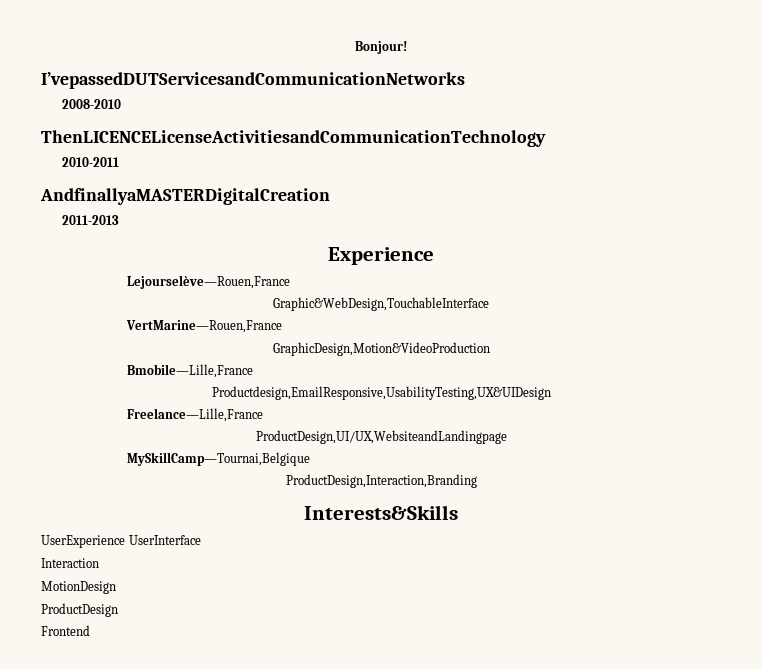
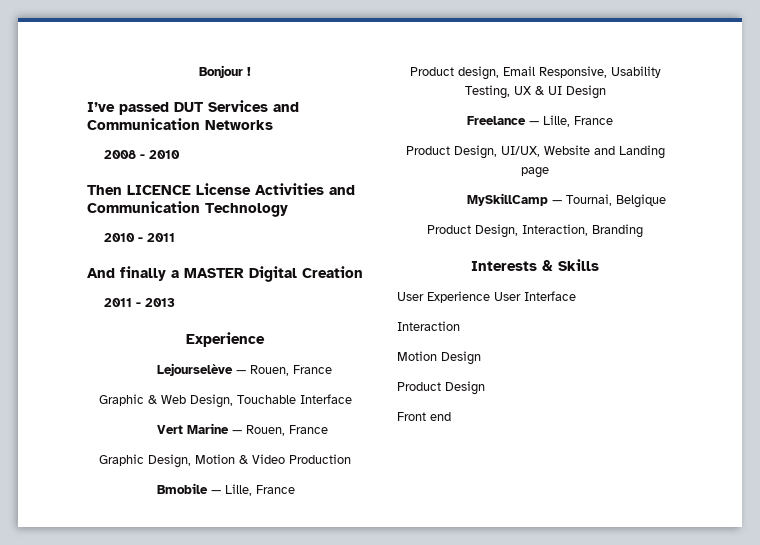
- Bonjour!
- I’vepassedDUTServicesandCommunicationNetworks
- 2008-2010
- ThenLICENCELicenseActivitiesandCommunicationTechnology
- 2010-2011
- AndfinallyaMASTERDigitalCreation
- 2011-2013
+ Bonjour !
+ I’ve passed DUT Services and Communication Networks
+ 2008 - 2010
+ Then LICENCE License Activities and Communication Technology
+ 2010 - 2011
+ And finally a MASTER Digital Creation
+ 2011 - 2013
  Experience
- Lejourselève—Rouen,France
- Graphic&WebDesign,TouchableInterface
- VertMarine—Rouen,France
- GraphicDesign,Motion&VideoProduction
- Bmobile—Lille,France
- Productdesign,EmailResponsive,UsabilityTesting,UX&UIDesign
- Freelance—Lille,France
- ProductDesign,UI/UX,WebsiteandLandingpage
- MySkillCamp—Tournai,Belgique
- ProductDesign,Interaction,Branding
- Interests&Skills
- UserExperience UserInterface
+ Lejourselève — Rouen, France
+ Graphic & Web Design, Touchable Interface
+ Vert Marine — Rouen, France
+ Graphic Design, Motion & Video Production
+ Bmobile — Lille, France
+ Product design, Email Responsive, Usability Testing, UX & UI Design
+ Freelance — Lille, France
+ Product Design, UI/UX, Website and Landing page
+ MySkillCamp — Tournai, Belgique
+ Product Design, Interaction, Branding
+ Interests & Skills
+ User Experience User Interface
  Interaction
- MotionDesign
- ProductDesign
- Frontend
+ Motion Design
+ Product Design
+ Front end

